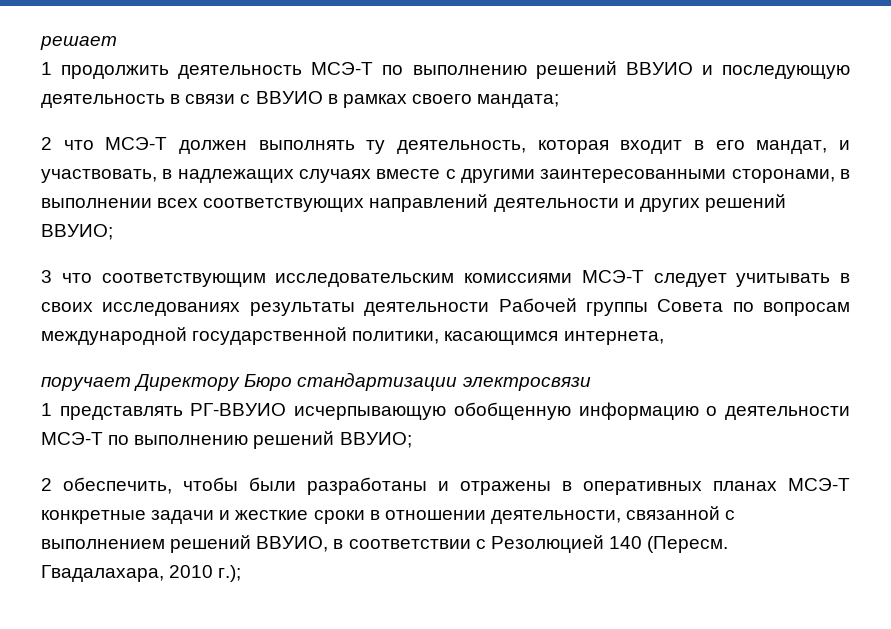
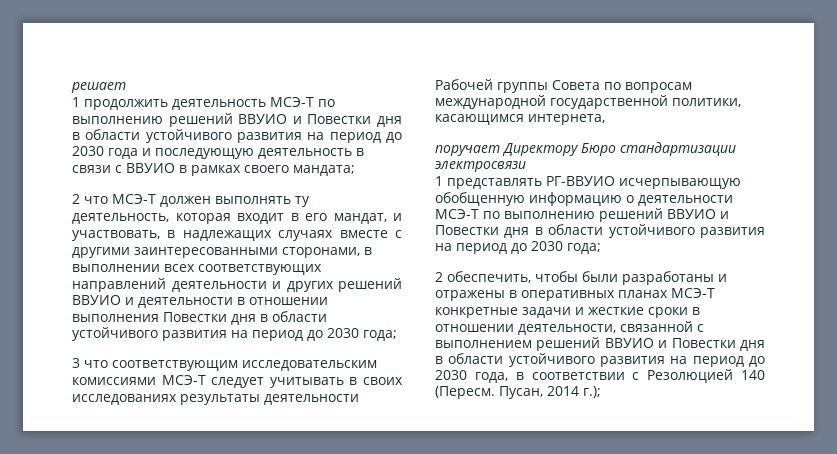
- 1 продолжить деятельность МСЭ-Т по выполнению решений ВВУИО и последующую деятельность в связи с ВВУИО в рамках своего мандата;
+ 1 продолжить деятельность МСЭ-Т по выполнению решений ВВУИО и Повестки дня в области устойчивого развития на период до 2030 года и последующую деятельность в связи с ВВУИО в рамках своего мандата;
- 2 что МСЭ-Т должен выполнять ту деятельность, которая входит в его мандат, и участвовать, в надлежащих случаях вместе с другими заинтересованными сторонами, в выполнении всех соответствующих направлений деятельности и других решений ВВУИО;
+ 2 что МСЭ-Т должен выполнять ту деятельность, которая входит в его мандат, и участвовать, в надлежащих случаях вместе с другими заинтересованными сторонами, в выполнении всех соответствующих направлений деятельности и других решений ВВУИО и деятельности в отношении выполнения Повестки дня в области устойчивого развития на период до 2030 года;
- 1 представлять РГ-ВВУИО исчерпывающую обобщенную информацию о деятельности МСЭ-Т по выполнению решений ВВУИО;
+ 1 представлять РГ-ВВУИО исчерпывающую обобщенную информацию о деятельности МСЭ-Т по выполнению решений ВВУИО и Повестки дня в области устойчивого развития на период до 2030 года;
- 2 обеспечить, чтобы были разработаны и отражены в оперативных планах МСЭ-Т конкретные задачи и жесткие сроки в отношении деятельности, связанной с выполнением решений ВВУИО, в соответствии с Резолюцией 140 (Пересм.
+ 2 обеспечить, чтобы были разработаны и отражены в оперативных планах МСЭ-Т конкретные задачи и жесткие сроки в отношении деятельности, связанной с выполнением решений ВВУИО и Повестки дня в области устойчивого развития на период до 2030 года, в соответствии с Резолюцией 140 (Пересм.
- Гвадалахара, 2010 г.);
+ Пусан, 2014 г.);

